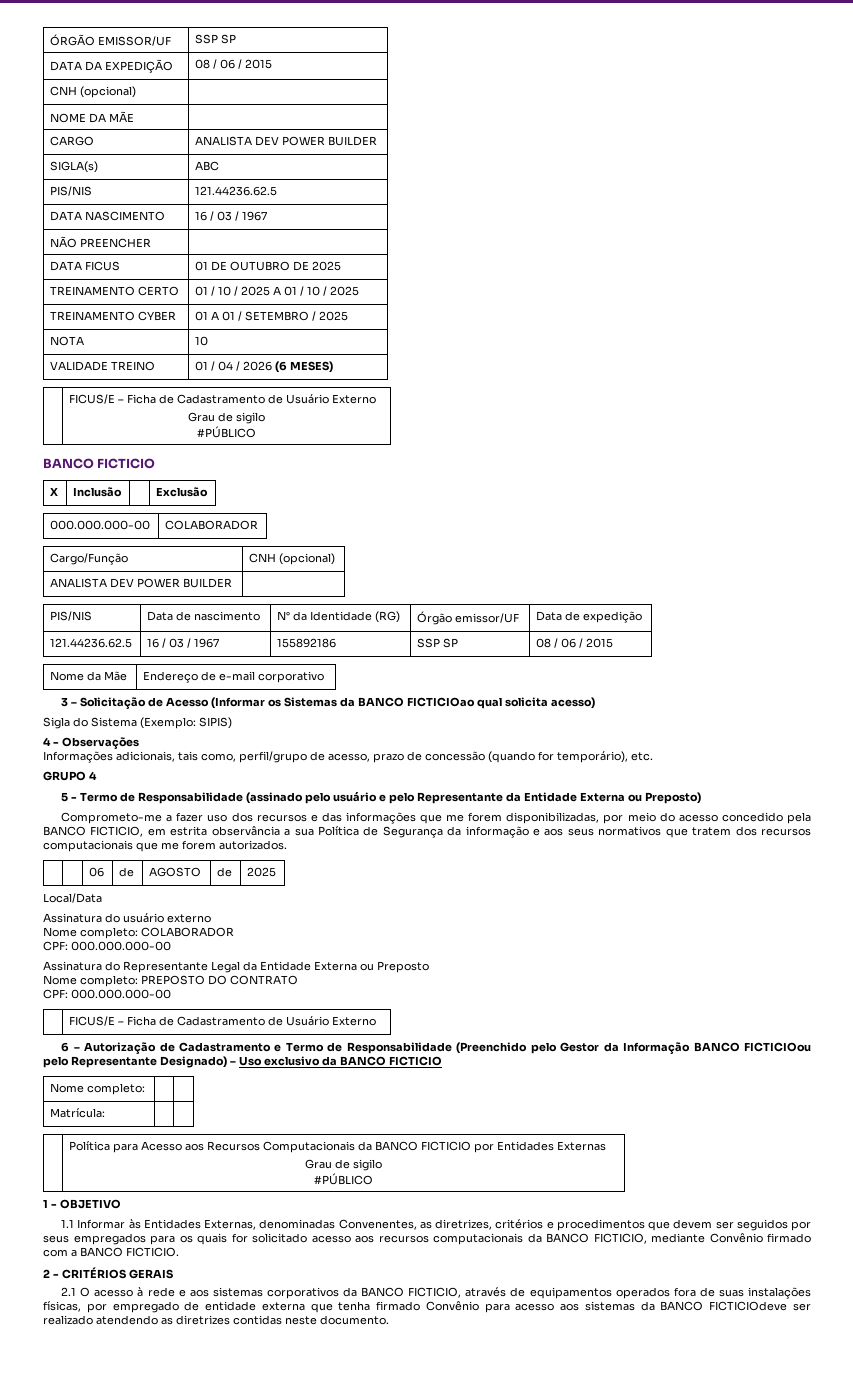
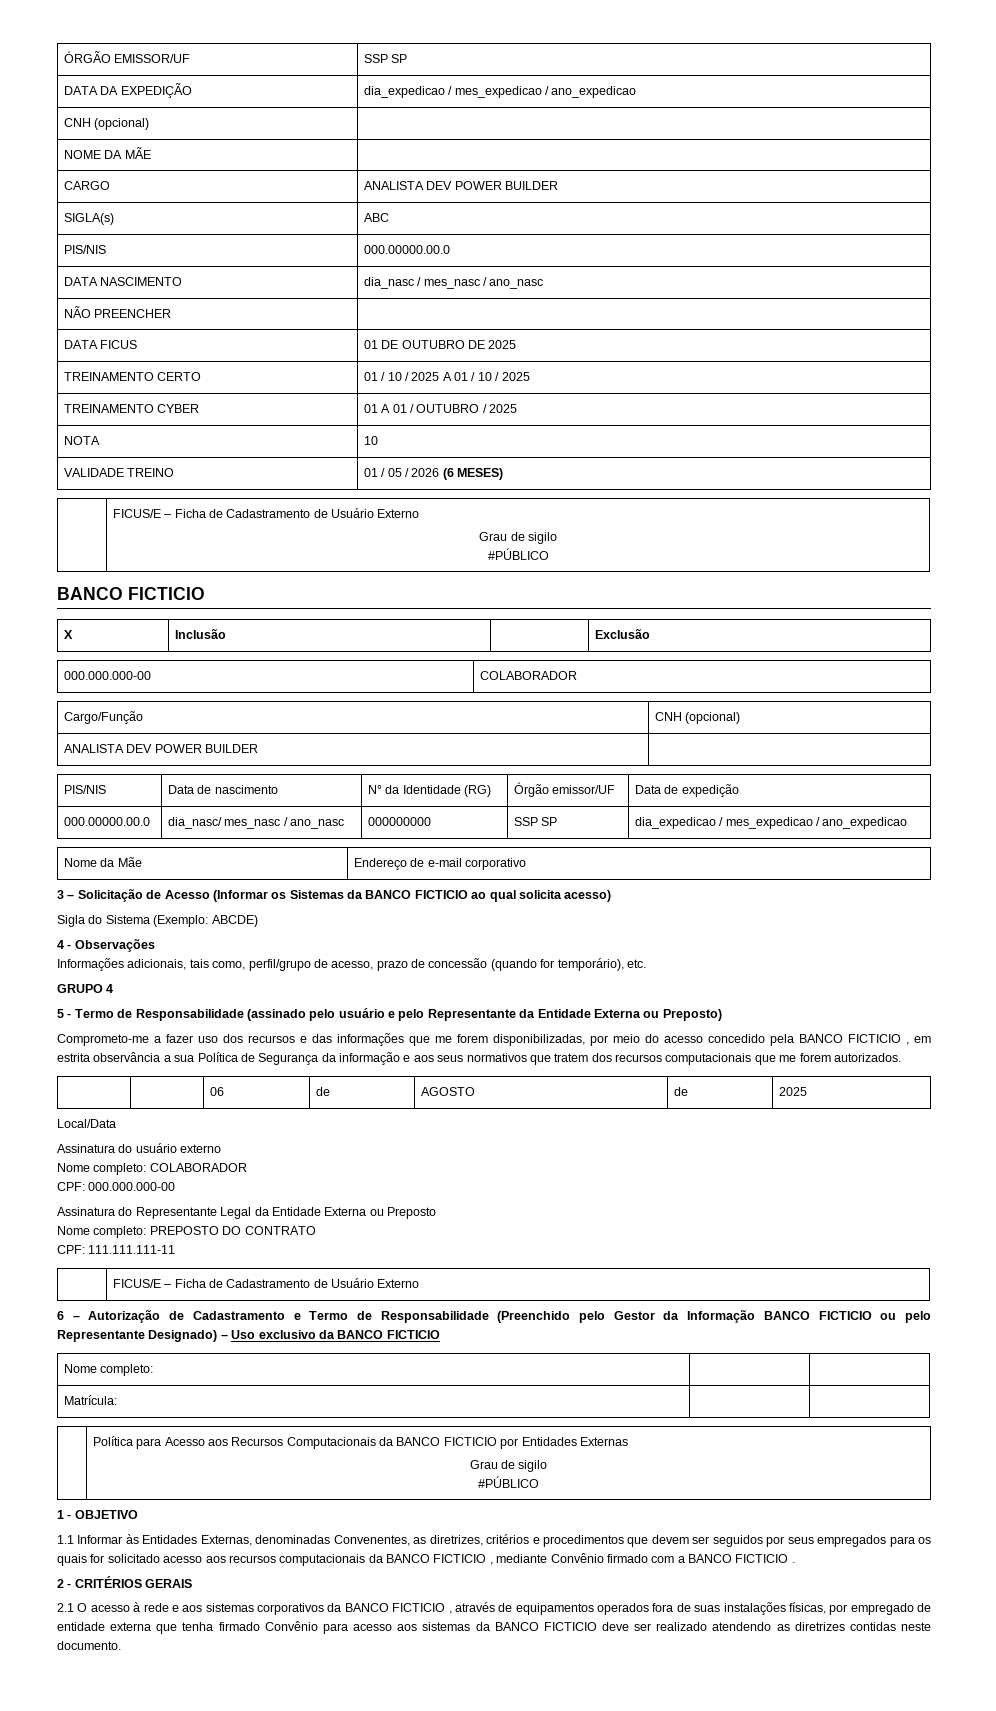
- DATA DA EXPEDIÇÃO | 08 / 06 / 2015
+ DATA DA EXPEDIÇÃO | dia_expedicao / mes_expedicao / ano_expedicao
- PIS/NIS | 121.44236.62.5
+ PIS/NIS | 000.00000.00.0
- DATA NASCIMENTO | 16 / 03 / 1967
+ DATA NASCIMENTO | dia_nasc / mes_nasc / ano_nasc
- TREINAMENTO CYBER | 01 A 01 / SETEMBRO / 2025
+ TREINAMENTO CYBER | 01 A 01 / OUTUBRO / 2025
- VALIDADE TREINO | 01 / 04 / 2026 (6 MESES)
+ VALIDADE TREINO | 01 / 05 / 2026 (6 MESES)
- 121.44236.62.5 | 16 / 03 / 1967 | 155892186 | SSP SP | 08 / 06 / 2015
+ 000.00000.00.0 | dia_nasc/ mes_nasc / ano_nasc | 000000000 | SSP SP | dia_expedicao / mes_expedicao / ano_expedicao
- 3 – Solicitação de Acesso (Informar os Sistemas da BANCO FICTICIOao qual solicita acesso)
+ 3 – Solicitação de Acesso (Informar os Sistemas da BANCO FICTICIO ao qual solicita acesso)
- Sigla do Sistema (Exemplo: SIPIS)
+ Sigla do Sistema (Exemplo: ABCDE)
- Comprometo-me a fazer uso dos recursos e das informações que me forem disponibilizadas, por meio do acesso concedido pela BANCO FICTICIO, em estrita observância a sua Política de Segurança da informação e aos seus normativos que tratem dos recursos computacionais que me forem autorizados.
+ Comprometo-me a fazer uso dos recursos e das informações que me forem disponibilizadas, por meio do acesso concedido pela BANCO FICTICIO , em estrita observância a sua Política de Segurança da informação e aos seus normativos que tratem dos recursos computacionais que me forem autorizados.
  Nome completo: PREPOSTO DO CONTRATO
- CPF: 000.000.000-00
+ CPF: 111.111.111-11
- 6 – Autorização de Cadastramento e Termo de Responsabilidade (Preenchido pelo Gestor da Informação BANCO FICTICIOou pelo Representante Designado) – Uso exclusivo da BANCO FICTICIO
+ 6 – Autorização de Cadastramento e Termo de Responsabilidade (Preenchido pelo Gestor da Informação BANCO FICTICIO ou pelo Representante Designado) – Uso exclusivo da BANCO FICTICIO
- 1.1 Informar às Entidades Externas, denominadas Convenentes, as diretrizes, critérios e procedimentos que devem ser seguidos por seus empregados para os quais for solicitado acesso aos recursos computacionais da BANCO FICTICIO, mediante Convênio firmado com a BANCO FICTICIO.
+ 1.1 Informar às Entidades Externas, denominadas Convenentes, as diretrizes, critérios e procedimentos que devem ser seguidos por seus empregados para os quais for solicitado acesso aos recursos computacionais da BANCO FICTICIO , mediante Convênio firmado com a BANCO FICTICIO .
- 2.1 O acesso à rede e aos sistemas corporativos da BANCO FICTICIO, através de equipamentos operados fora de suas instalações físicas, por empregado de entidade externa que tenha firmado Convênio para acesso aos sistemas da BANCO FICTICIOdeve ser realizado atendendo as diretrizes contidas neste documento.
+ 2.1 O acesso à rede e aos sistemas corporativos da BANCO FICTICIO , através de equipamentos operados fora de suas instalações físicas, por empregado de entidade externa que tenha firmado Convênio para acesso aos sistemas da BANCO FICTICIO deve ser realizado atendendo as diretrizes contidas neste documento.

